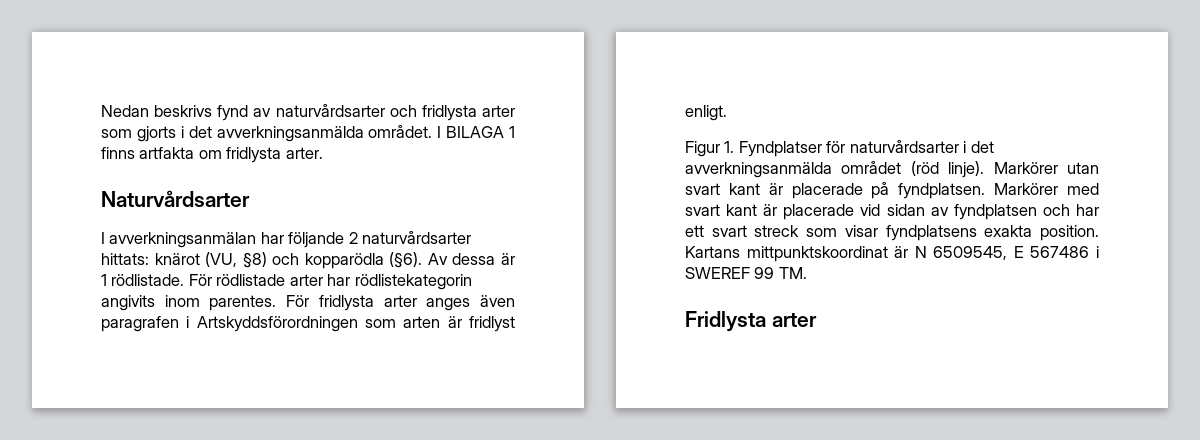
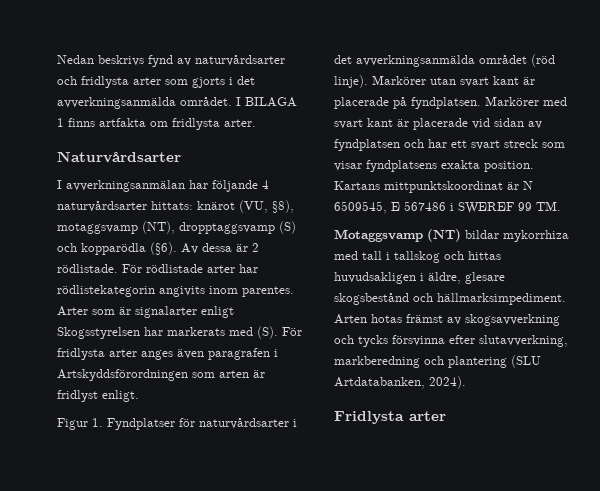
- I avverkningsanmälan har följande 2 naturvårdsarter hittats: knärot (VU, §8) och kopparödla (§6).
+ I avverkningsanmälan har följande 4 naturvårdsarter hittats: knärot (VU, §8), motaggsvamp (NT), dropptaggsvamp (S) och kopparödla (§6).
- Av dessa är 1 rödlistade.
+ Av dessa är 2 rödlistade.
- För fridlysta arter anges även paragrafen i Artskyddsförordningen som arten är fridlyst enligt.
+ Arter som är signalarter enligt Skogsstyrelsen har markerats med (S). För fridlysta arter anges även paragrafen i Artskyddsförordningen som arten är fridlyst enligt.
+ Motaggsvamp (NT) bildar mykorrhiza med tall i tallskog och hittas huvudsakligen i äldre, glesare skogsbestånd och hällmarksimpediment. Arten hotas främst av skogsavverkning och tycks försvinna efter slutavverkning, markberedning och plantering (SLU Artdatabanken, 2024).

